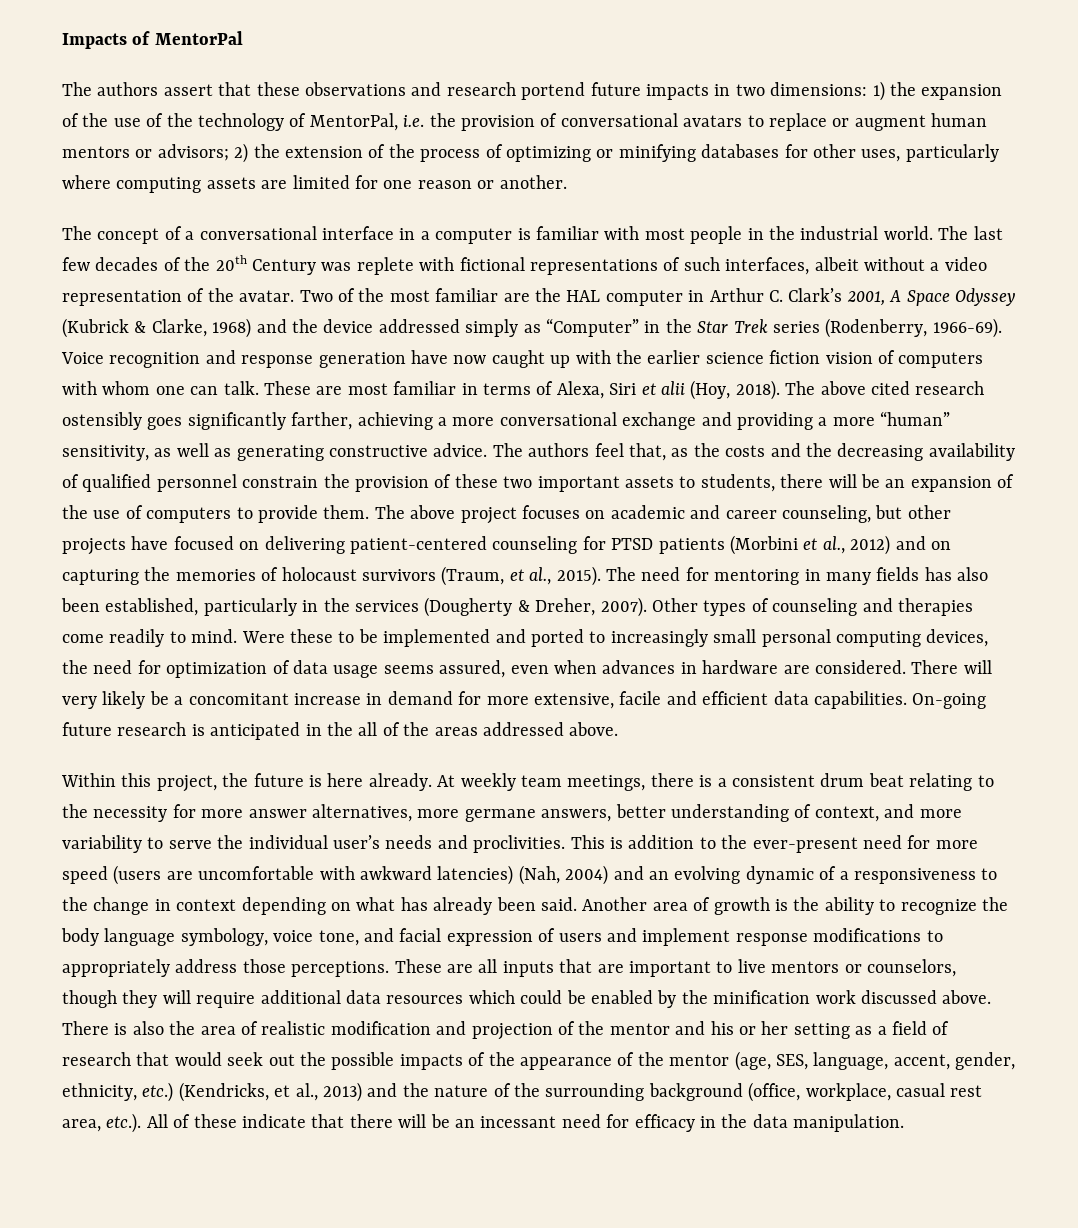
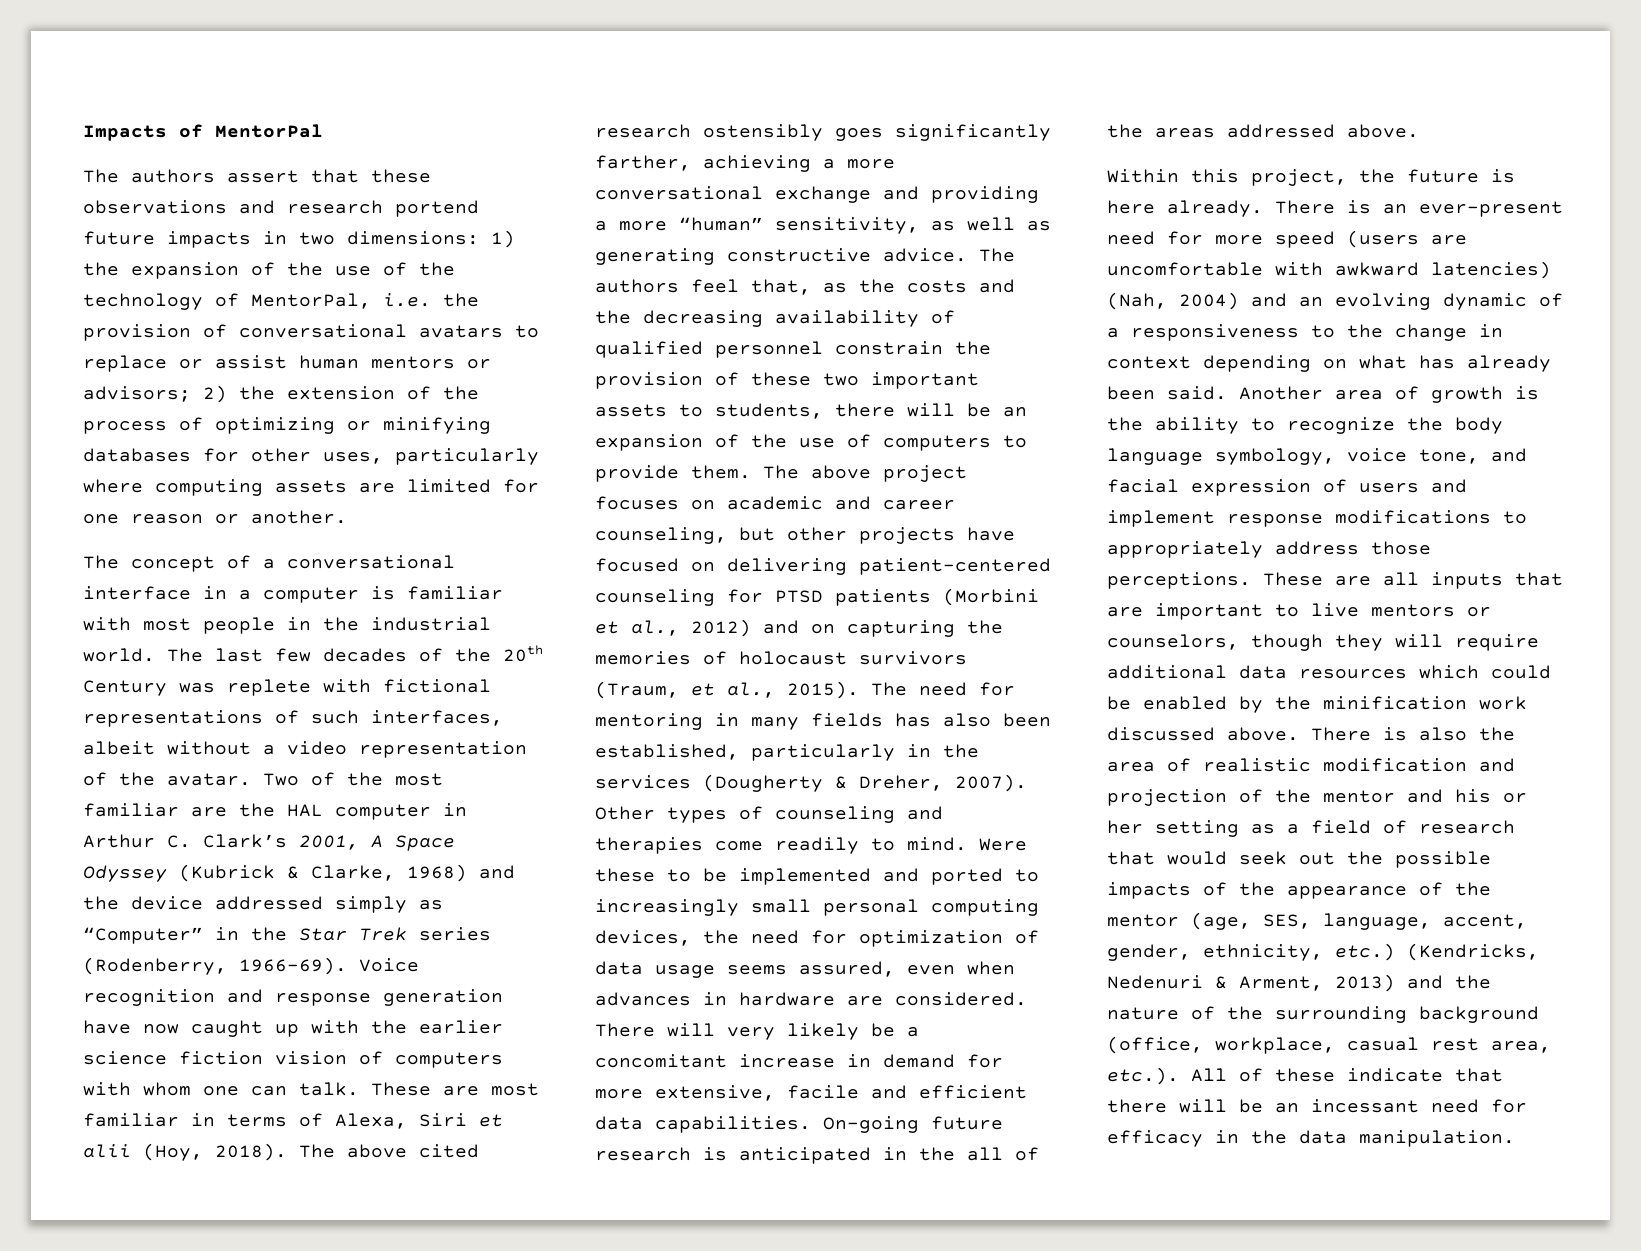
- 1) the expansion of the use of the technology of MentorPal, i.e. the provision of conversational avatars to replace or augment human mentors or advisors;
+ 1) the expansion of the use of the technology of MentorPal, i.e. the provision of conversational avatars to replace or assist human mentors or advisors;
- At weekly team meetings, there is a consistent drum beat relating to the necessity for more answer alternatives, more germane answers, better understanding of context, and more variability to serve the individual user’s needs and proclivities. This is addition to the ever-present need for more speed (users are uncomfortable with awkward latencies) (Nah, 2004) and an evolving dynamic of a responsiveness to the change in context depending on what has already been said.
+ There is an ever-present need for more speed (users are uncomfortable with awkward latencies) (Nah, 2004) and an evolving dynamic of a responsiveness to the change in context depending on what has already been said.
- There is also the area of realistic modification and projection of the mentor and his or her setting as a field of research that would seek out the possible impacts of the appearance of the mentor (age, SES, language, accent, gender, ethnicity, etc.) (Kendricks, et al., 2013) and the nature of the surrounding background (office, workplace, casual rest area, etc.). All of these indicate that there will be an incessant need for efficacy in the data manipulation.
+ There is also the area of realistic modification and projection of the mentor and his or her setting as a field of research that would seek out the possible impacts of the appearance of the mentor (age, SES, language, accent, gender, ethnicity, etc.) (Kendricks, Nedenuri & Arment, 2013) and the nature of the surrounding background (office, workplace, casual rest area, etc.). All of these indicate that there will be an incessant need for efficacy in the data manipulation.

